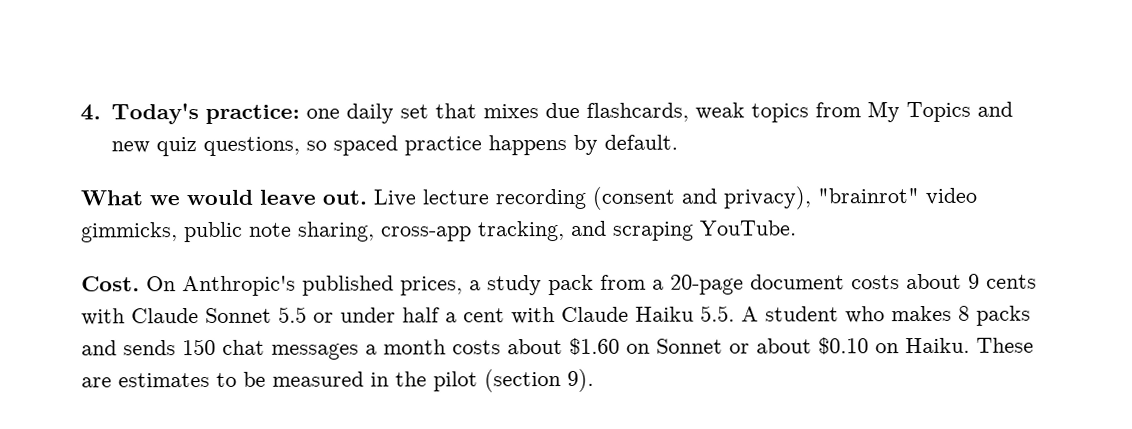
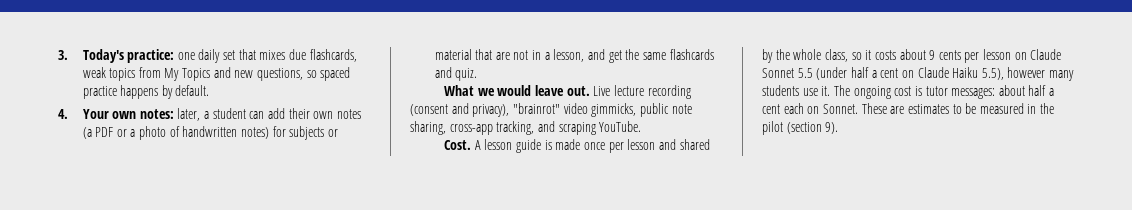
- 4. Today's practice: one daily set that mixes due flashcards, weak topics from My Topics and new quiz questions, so spaced practice happens by default.
+ 3. Today's practice: one daily set that mixes due flashcards, weak topics from My Topics and new questions, so spaced practice happens by default.
+ 4. Your own notes: later, a student can add their own notes (a PDF or a photo of handwritten notes) for subjects or material that are not in a lesson, and get the same flashcards and quiz.
- On Anthropic's published prices, a study pack from a 20-page document costs about 9 cents with Claude Sonnet 5.5 or under half a cent with Claude Haiku 5.5. A student who makes 8 packs and sends 150 chat messages a month costs about $1.60 on Sonnet or about $0.10 on Haiku.
+ A lesson guide is made once per lesson and shared by the whole class, so it costs about 9 cents per lesson on Claude Sonnet 5.5 (under half a cent on Claude Haiku 5.5), however many students use it. The ongoing cost is tutor messages: about half a cent each on Sonnet.

